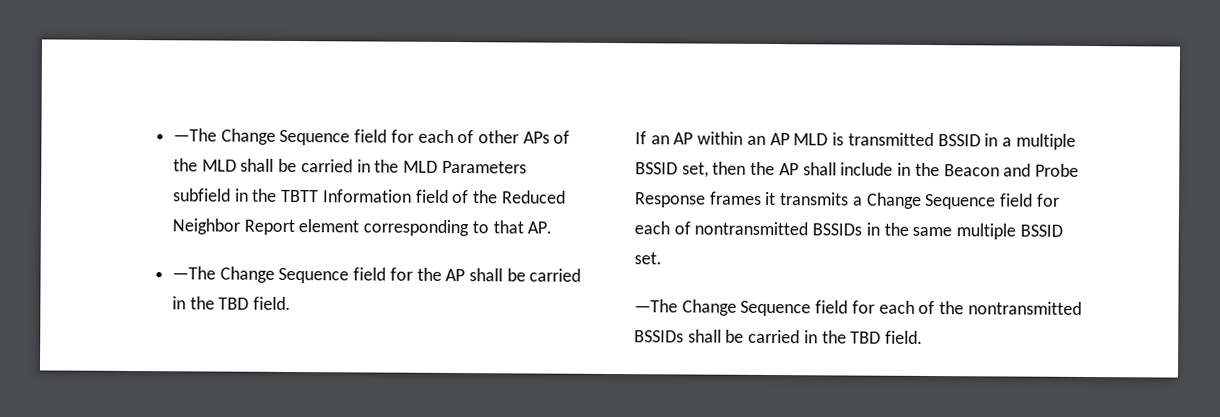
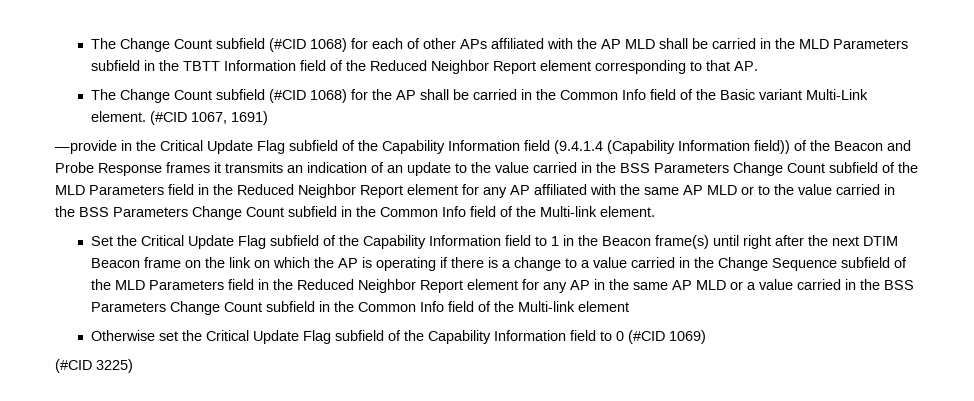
- —The Change Sequence field for each of other APs of the MLD shall be carried in the MLD Parameters subfield in the TBTT Information field of the Reduced Neighbor Report element corresponding to that AP.
+ The Change Count subfield (#CID 1068) for each of other APs affiliated with the AP MLD shall be carried in the MLD Parameters subfield in the TBTT Information field of the Reduced Neighbor Report element corresponding to that AP.
- —The Change Sequence field for the AP shall be carried in the TBD field.
- If an AP within an AP MLD is transmitted BSSID in a multiple BSSID set, then the AP shall include in the Beacon and Probe Response frames it transmits a Change Sequence field for each of nontransmitted BSSIDs in the same multiple BSSID set.
- —The Change Sequence field for each of the nontransmitted BSSIDs shall be carried in the TBD field.
+ The Change Count subfield (#CID 1068) for the AP shall be carried in the Common Info field of the Basic variant Multi-Link element. (#CID 1067, 1691)
+ —provide in the Critical Update Flag subfield of the Capability Information field (9.4.1.4 (Capability Information field)) of the Beacon and Probe Response frames it transmits an indication of an update to the value carried in the BSS Parameters Change Count subfield of the MLD Parameters field in the Reduced Neighbor Report element for any AP affiliated with the same AP MLD or to the value carried in the BSS Parameters Change Count subfield in the Common Info field of the Multi-link element.
+ Set the Critical Update Flag subfield of the Capability Information field to 1 in the Beacon frame(s) until right after the next DTIM Beacon frame on the link on which the AP is operating if there is a change to a value carried in the Change Sequence subfield of the MLD Parameters field in the Reduced Neighbor Report element for any AP in the same AP MLD or a value carried in the BSS Parameters Change Count subfield in the Common Info field of the Multi-link element
+ Otherwise set the Critical Update Flag subfield of the Capability Information field to 0 (#CID 1069)
+ (#CID 3225)

